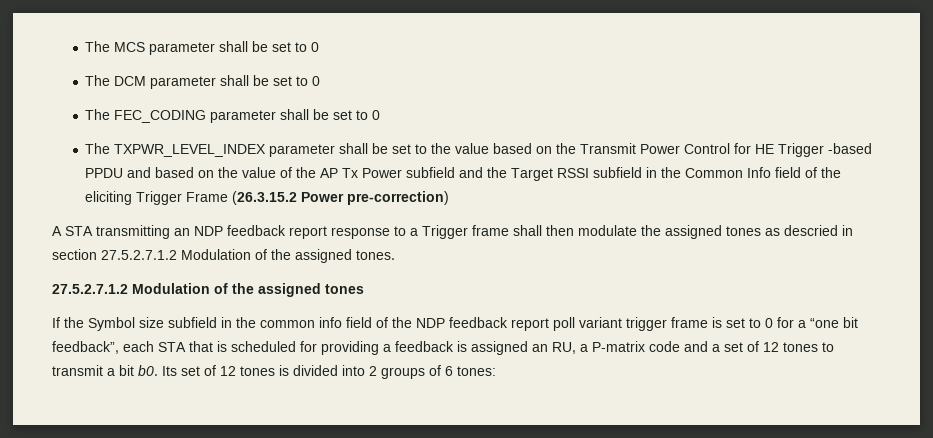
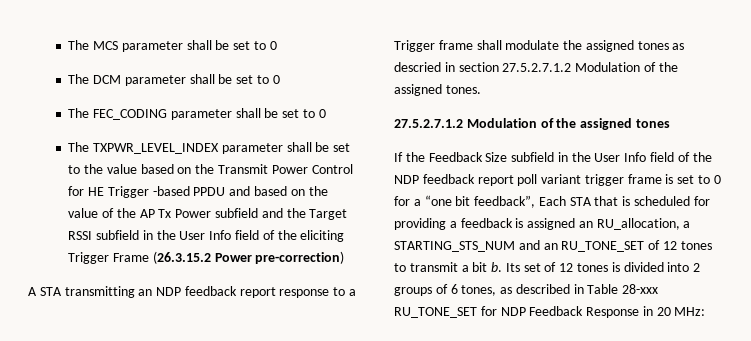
- The TXPWR_LEVEL_INDEX parameter shall be set to the value based on the Transmit Power Control for HE Trigger -based PPDU and based on the value of the AP Tx Power subfield and the Target RSSI subfield in the Common Info field of the eliciting Trigger Frame (26.3.15.2 Power pre-correction)
+ The TXPWR_LEVEL_INDEX parameter shall be set to the value based on the Transmit Power Control for HE Trigger -based PPDU and based on the value of the AP Tx Power subfield and the Target RSSI subfield in the User Info field of the eliciting Trigger Frame (26.3.15.2 Power pre-correction)
- A STA transmitting an NDP feedback report response to a Trigger frame shall then modulate the assigned tones as descried in section 27.5.2.7.1.2 Modulation of the assigned tones.
+ A STA transmitting an NDP feedback report response to a Trigger frame shall modulate the assigned tones as descried in section 27.5.2.7.1.2 Modulation of the assigned tones.
- If the Symbol size subfield in the common info field of the NDP feedback report poll variant trigger frame is set to 0 for a “one bit feedback”, each STA that is scheduled for providing a feedback is assigned an RU, a P-matrix code and a set of 12 tones to transmit a bit b0.
+ If the Feedback Size subfield in the User Info field of the NDP feedback report poll variant trigger frame is set to 0 for a “one bit feedback”, Each STA that is scheduled for providing a feedback is assigned an RU_allocation, a STARTING_STS_NUM and an RU_TONE_SET of 12 tones to transmit a bit b.
- Its set of 12 tones is divided into 2 groups of 6 tones:
+ Its set of 12 tones is divided into 2 groups of 6 tones, as described in Table 28-xxx RU_TONE_SET for NDP Feedback Response in 20 MHz:

